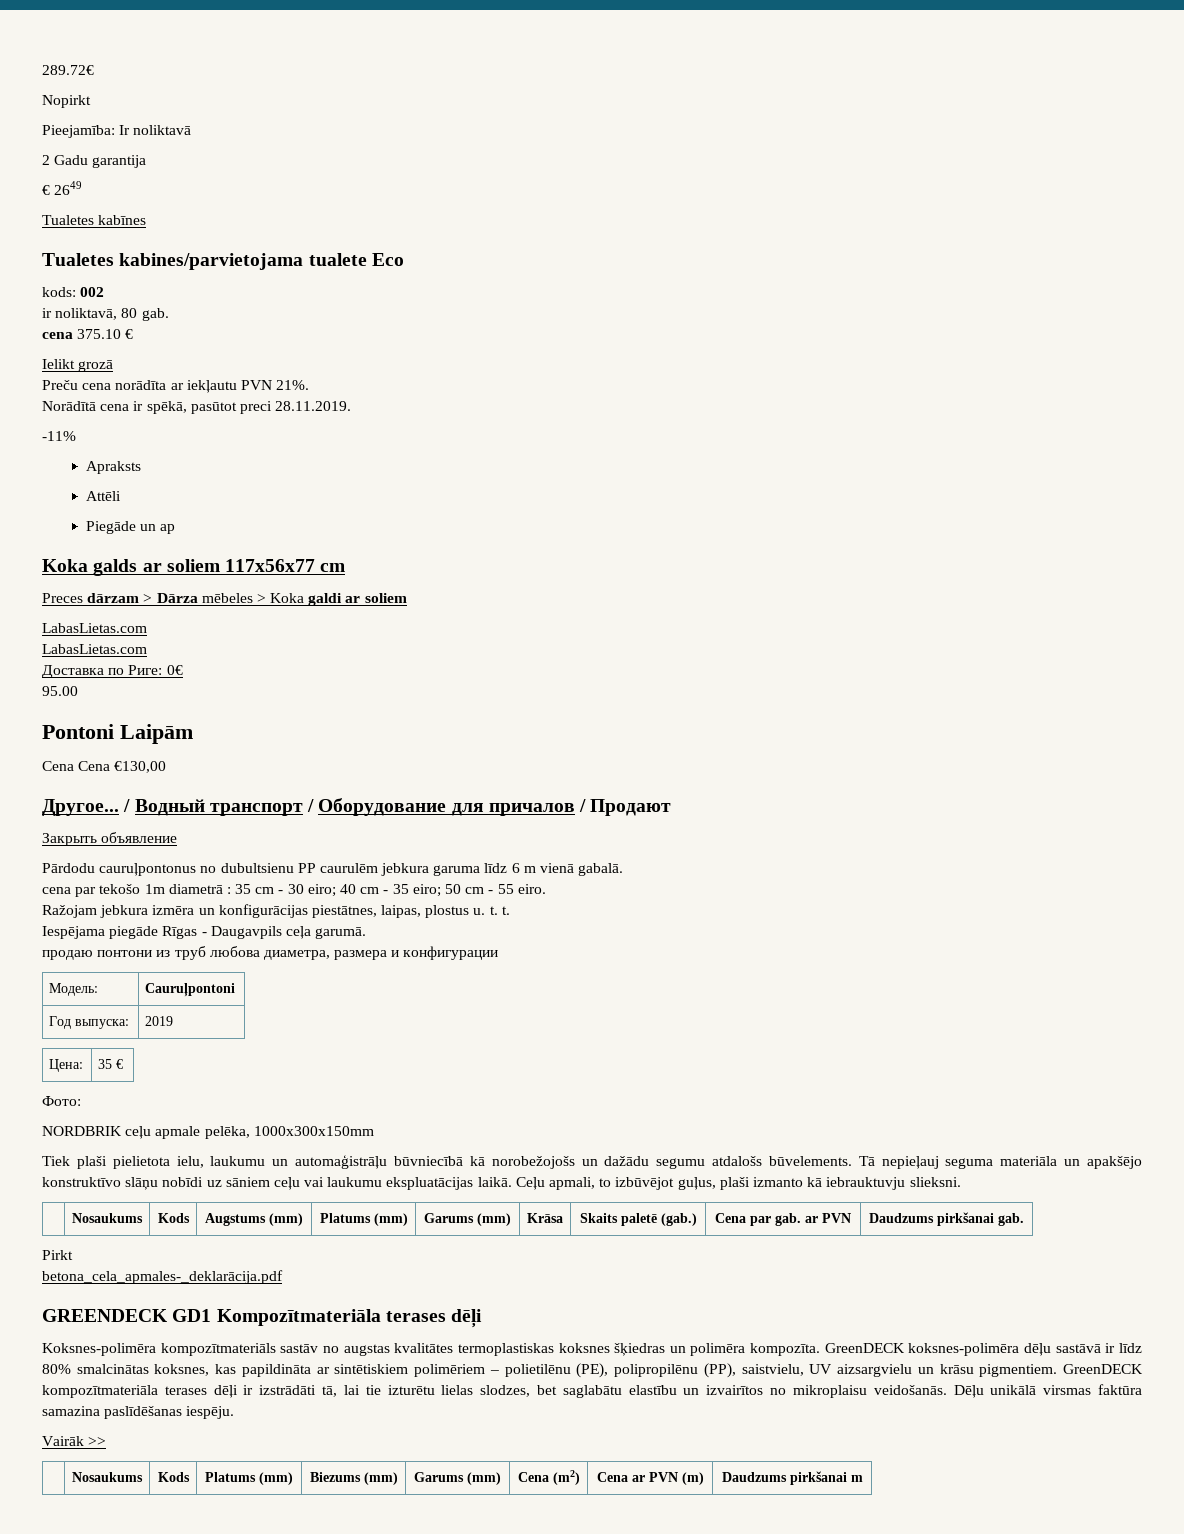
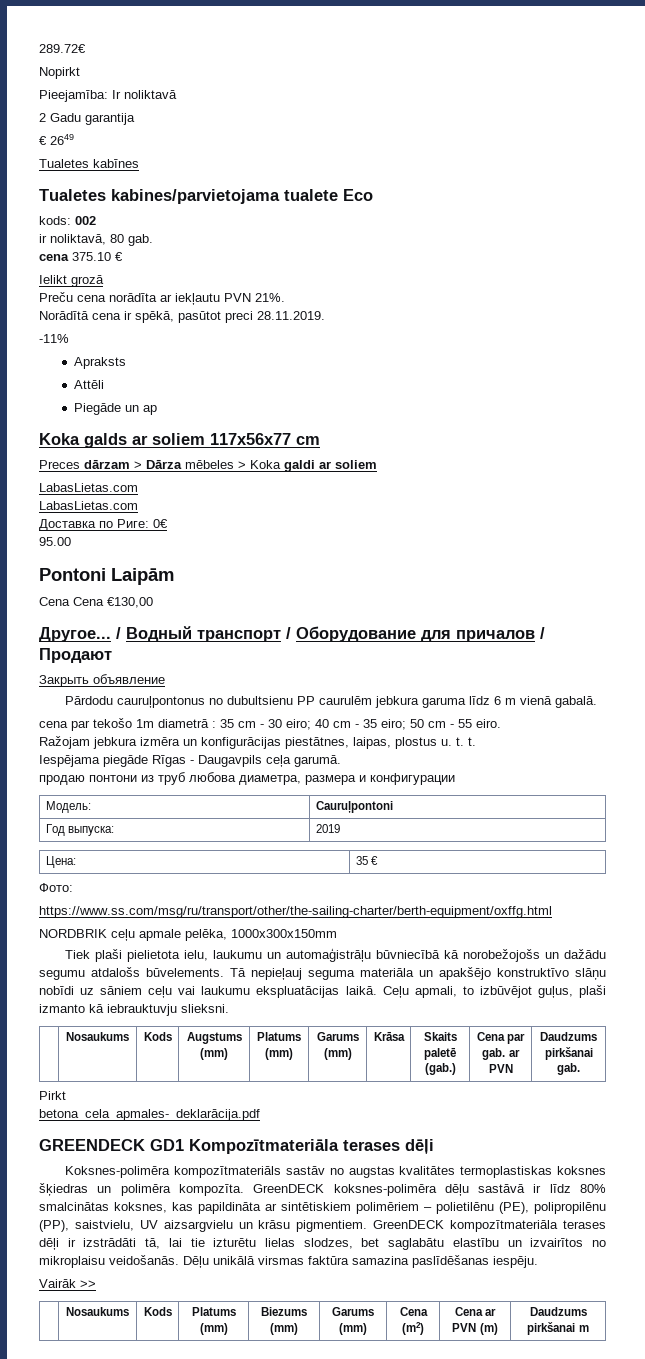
+ https://www.ss.com/msg/ru/transport/other/the-sailing-charter/berth-equipment/oxffg.html

